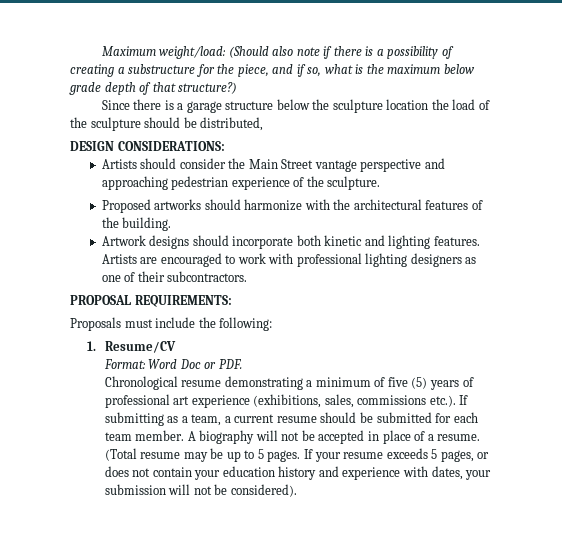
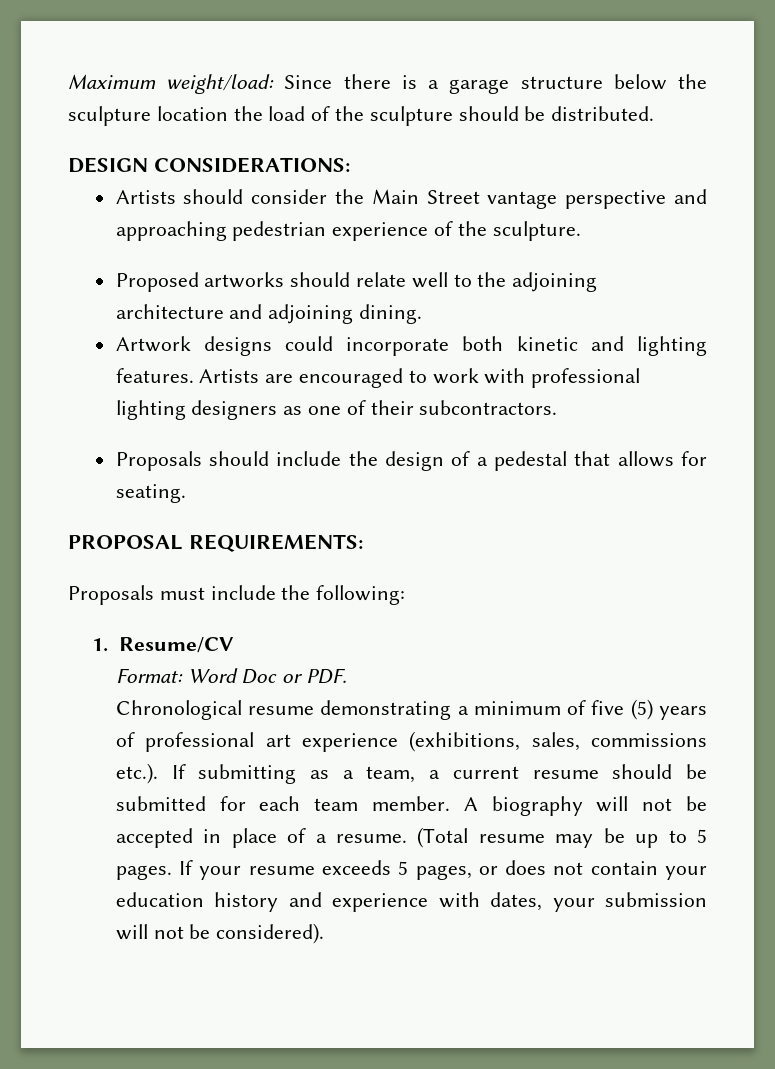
- Maximum weight/load: (Should also note if there is a possibility of creating a substructure for the piece, and if so, what is the maximum below grade depth of that structure?)
- Since there is a garage structure below the sculpture location the load of the sculpture should be distributed,
+ Maximum weight/load: Since there is a garage structure below the sculpture location the load of the sculpture should be distributed.
- Proposed artworks should harmonize with the architectural features of the building.
+ Proposed artworks should relate well to the adjoining architecture and adjoining dining.
- Artwork designs should incorporate both kinetic and lighting features.
+ Artwork designs could incorporate both kinetic and lighting features.
+ Proposals should include the design of a pedestal that allows for seating.

